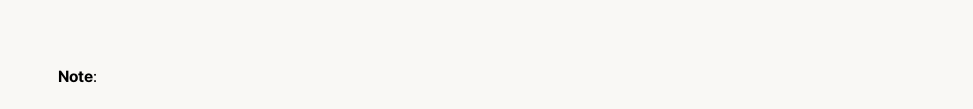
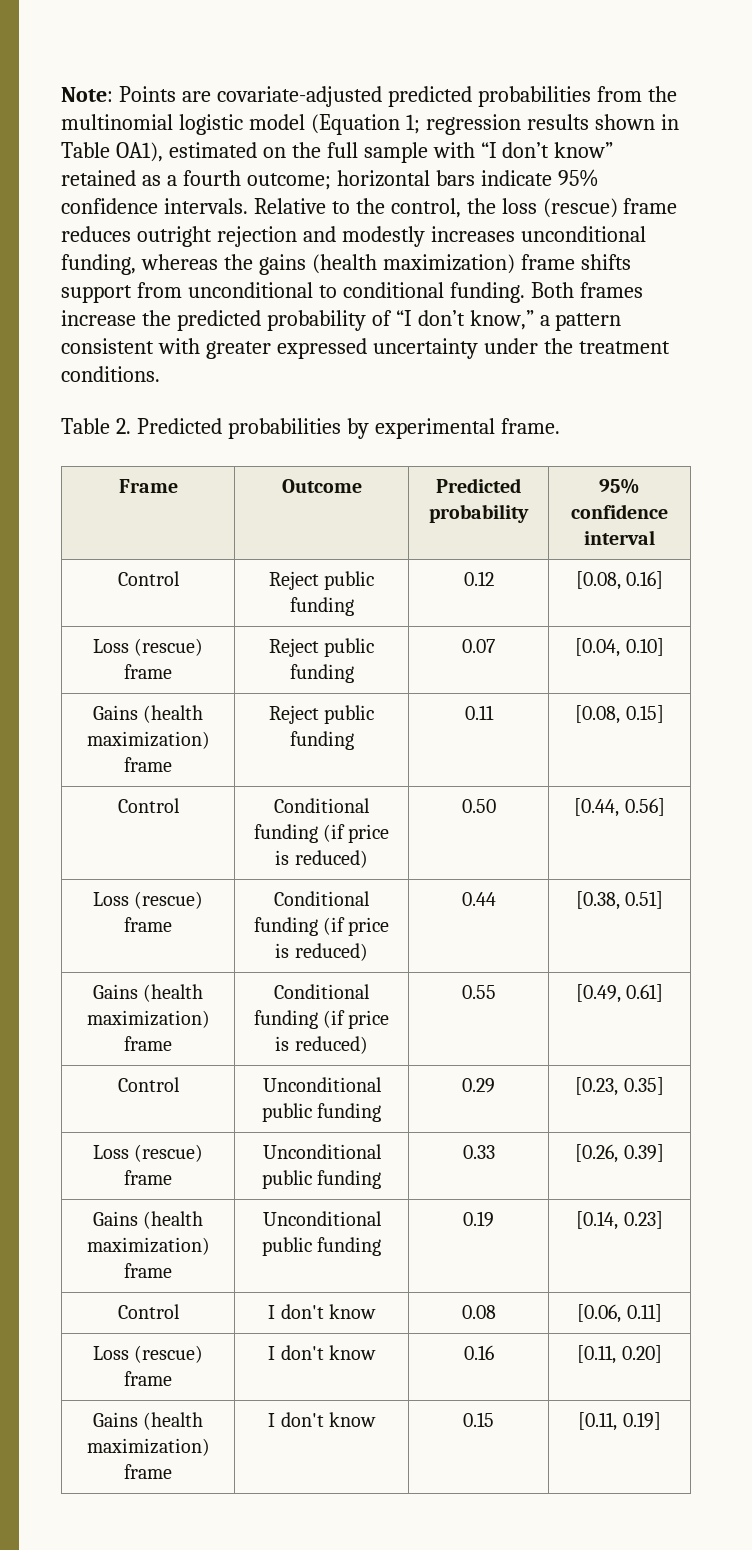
- Note:
+ Note: Points are covariate-adjusted predicted probabilities from the multinomial logistic model (Equation 1; regression results shown in Table OA1), estimated on the full sample with “I don’t know” retained as a fourth outcome; horizontal bars indicate 95% confidence intervals. Relative to the control, the loss (rescue) frame reduces outright rejection and modestly increases unconditional funding, whereas the gains (health maximization) frame shifts support from unconditional to conditional funding. Both frames increase the predicted probability of “I don’t know,” a pattern consistent with greater expressed uncertainty under the treatment conditions.
+ Table 2. Predicted probabilities by experimental frame.
+ Frame | Outcome | Predicted probability | 95% confidence interval
+ Control | Reject public funding | 0.12 | [0.08, 0.16]
+ Loss (rescue) frame | Reject public funding | 0.07 | [0.04, 0.10]
+ Gains (health maximization) frame | Reject public funding | 0.11 | [0.08, 0.15]
+ Control | Conditional funding (if price is reduced) | 0.50 | [0.44, 0.56]
+ Loss (rescue) frame | Conditional funding (if price is reduced) | 0.44 | [0.38, 0.51]
+ Gains (health maximization) frame | Conditional funding (if price is reduced) | 0.55 | [0.49, 0.61]
+ Control | Unconditional public funding | 0.29 | [0.23, 0.35]
+ Loss (rescue) frame | Unconditional public funding | 0.33 | [0.26, 0.39]
+ Gains (health maximization) frame | Unconditional public funding | 0.19 | [0.14, 0.23]
+ Control | I don't know | 0.08 | [0.06, 0.11]
+ Loss (rescue) frame | I don't know | 0.16 | [0.11, 0.20]
+ Gains (health maximization) frame | I don't know | 0.15 | [0.11, 0.19]

